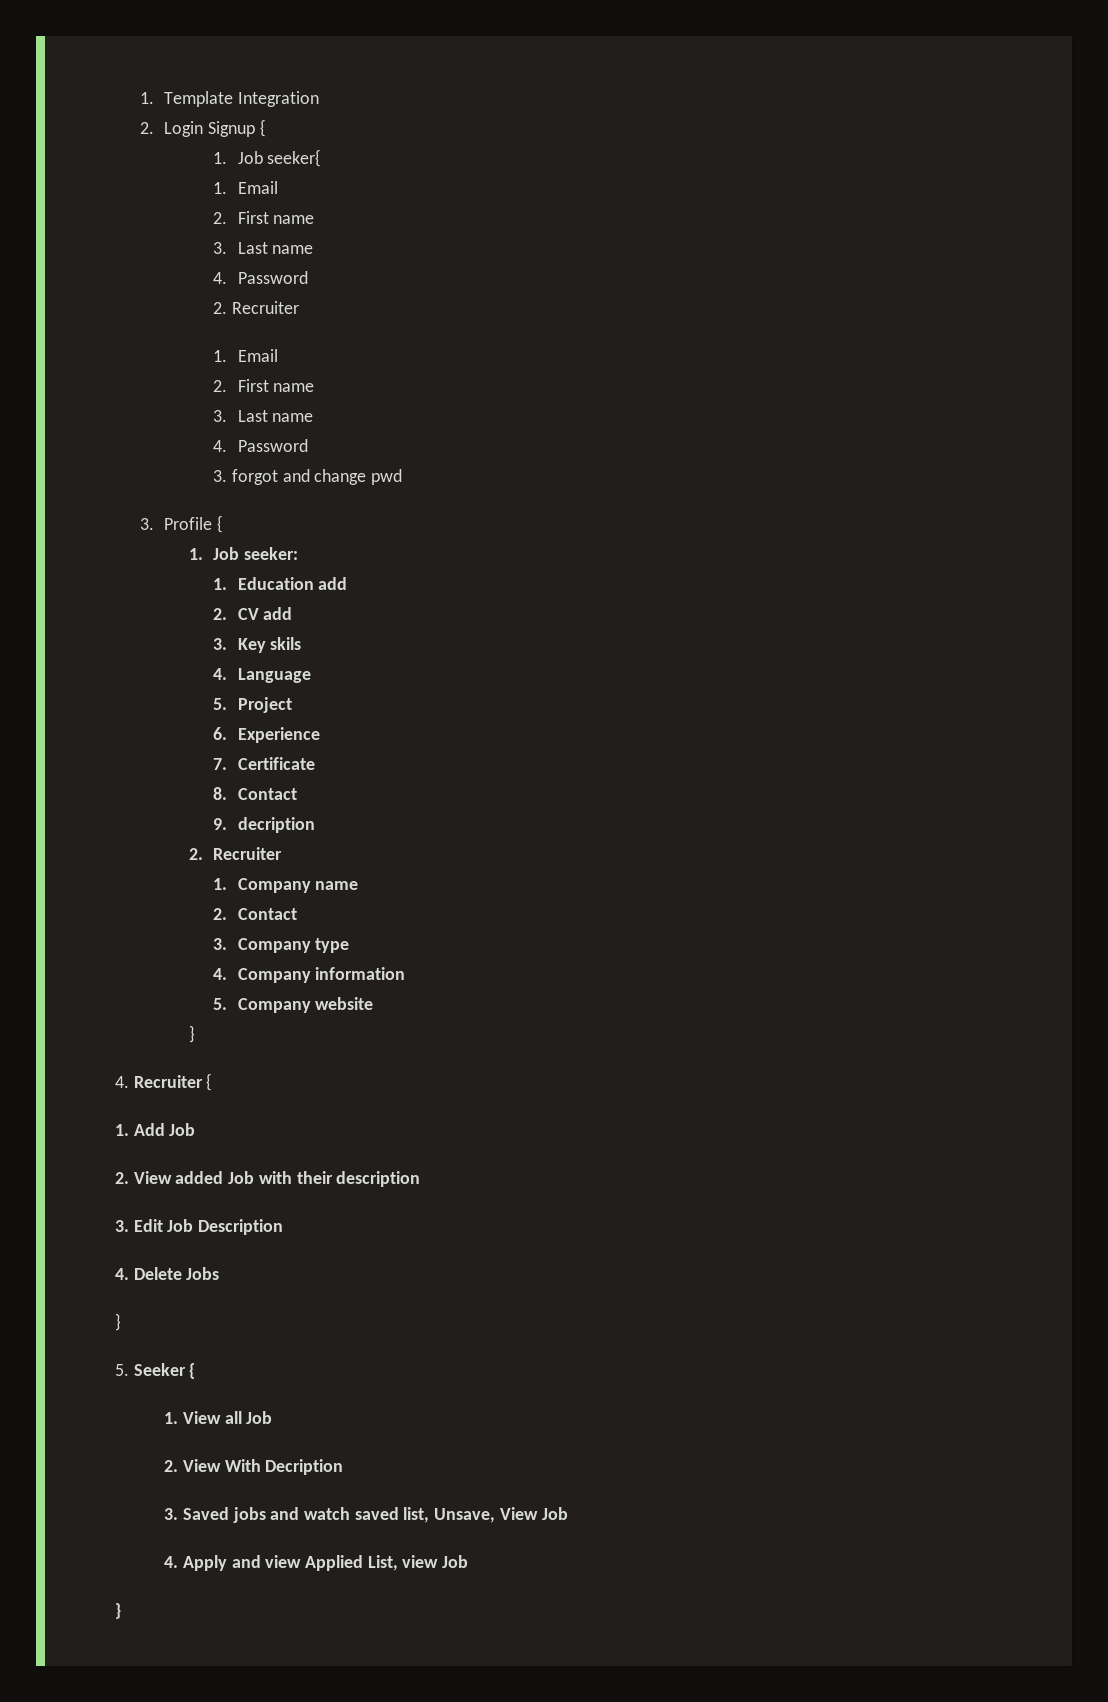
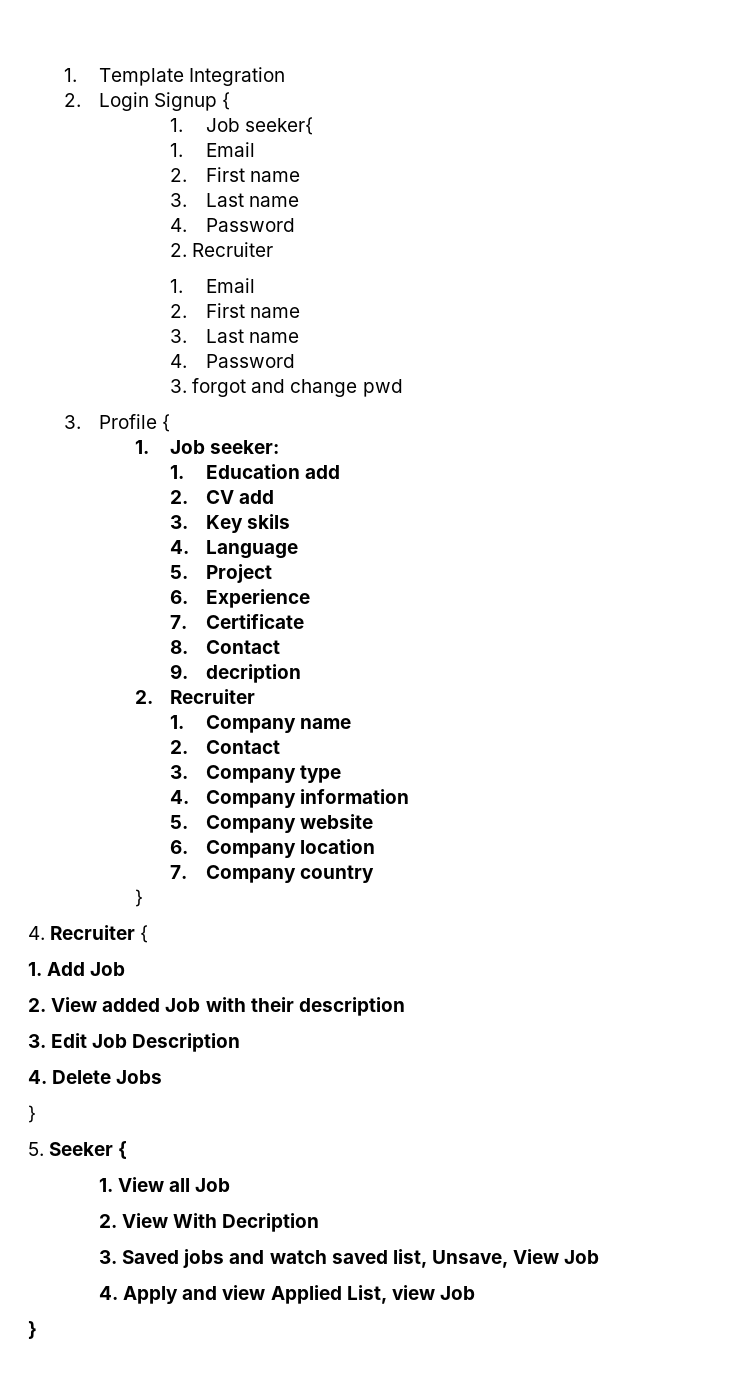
+ 6. Company location
+ 7. Company country

